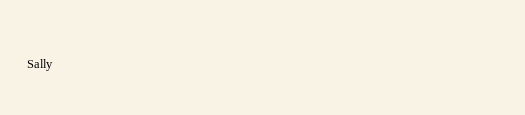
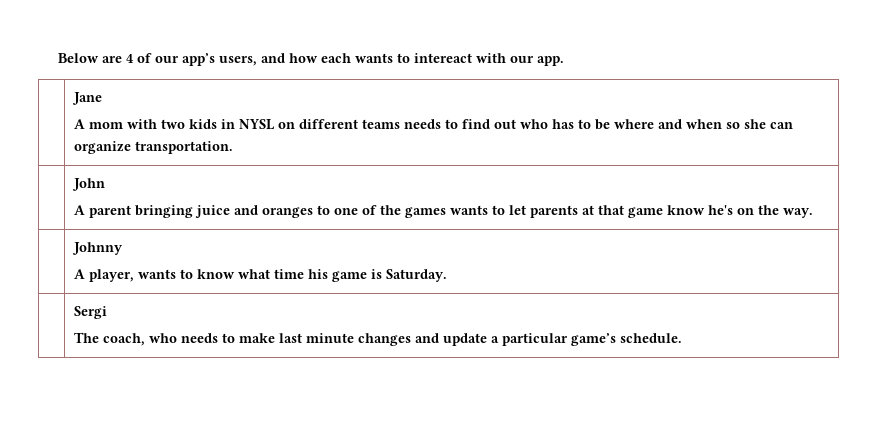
- Sally
+ Below are 4 of our app’s users, and how each wants to intereact with our app.
+ | Jane
+ A mom with two kids in NYSL on different teams needs to find out who has to be where and when so she can organize transportation.
+ | John
+ A parent bringing juice and oranges to one of the games wants to let parents at that game know he's on the way.
+ | Johnny
+ A player, wants to know what time his game is Saturday.
+ | Sergi
+ The coach, who needs to make last minute changes and update a particular game’s schedule.

